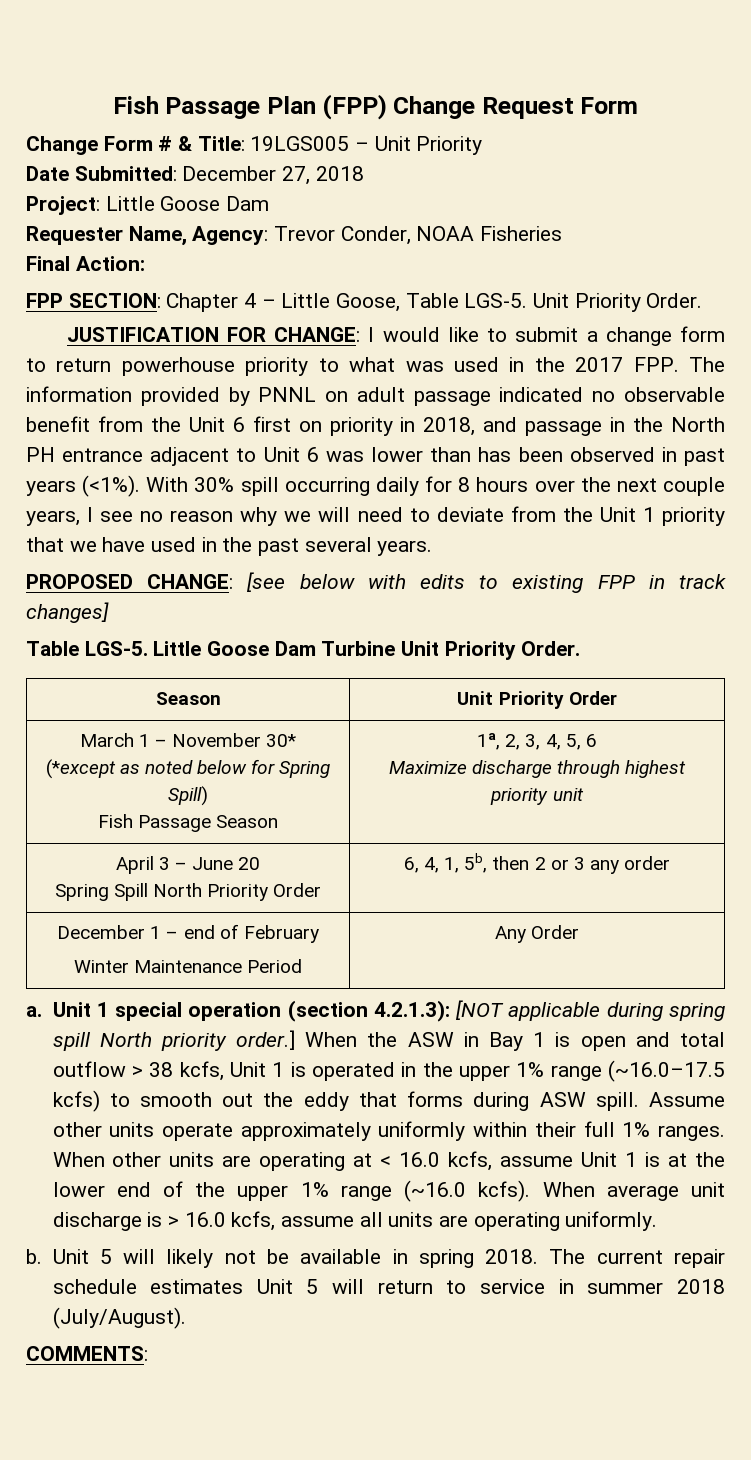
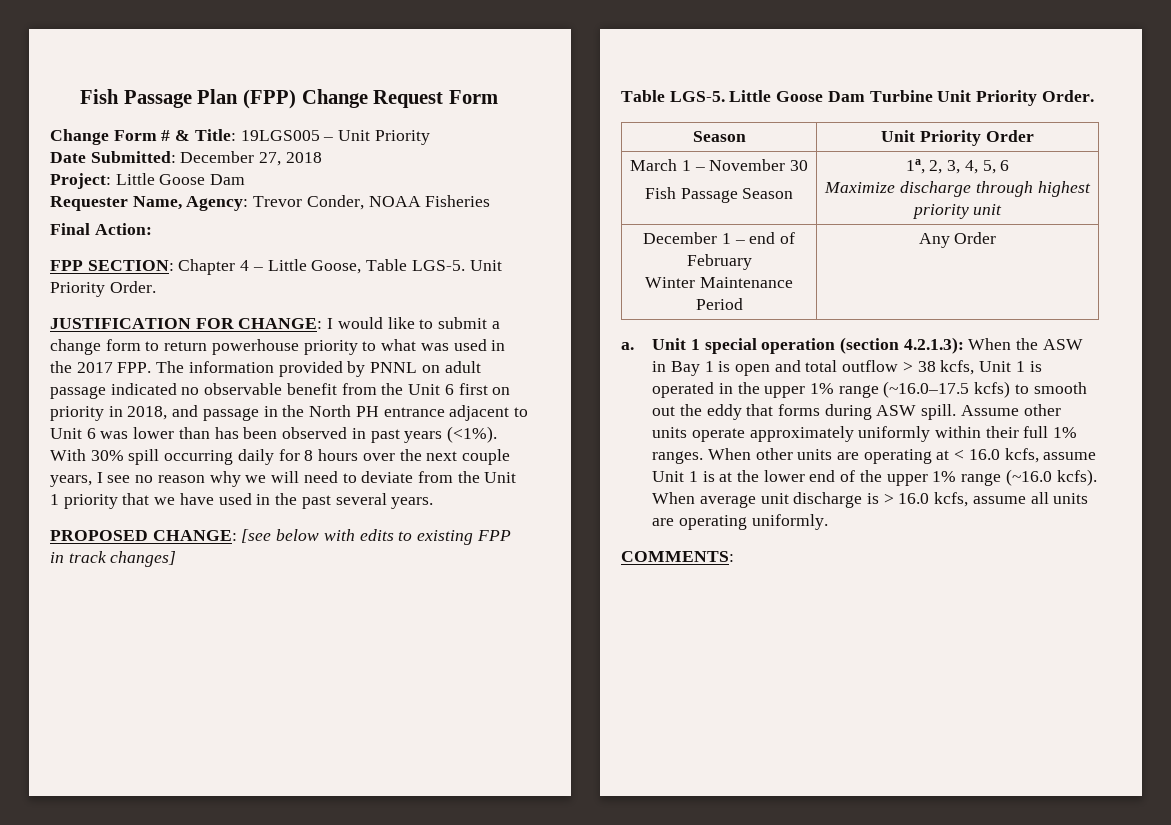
- March 1 – November 30*
- (*except as noted below for Spring Spill)
+ March 1 – November 30
- April 3 – June 20
- Spring Spill North Priority Order | 6, 4, 1, 5b, then 2 or 3 any order
- Unit 1 special operation (section 4.2.1.3): [NOT applicable during spring spill North priority order.] When the ASW in Bay 1 is open and total outflow > 38 kcfs, Unit 1 is operated in the upper 1% range (~16.0–17.5 kcfs) to smooth out the eddy that forms during ASW spill.
+ Unit 1 special operation (section 4.2.1.3): When the ASW in Bay 1 is open and total outflow > 38 kcfs, Unit 1 is operated in the upper 1% range (~16.0–17.5 kcfs) to smooth out the eddy that forms during ASW spill.
- b. Unit 5 will likely not be available in spring 2018. The current repair schedule estimates Unit 5 will return to service in summer 2018 (July/August).

